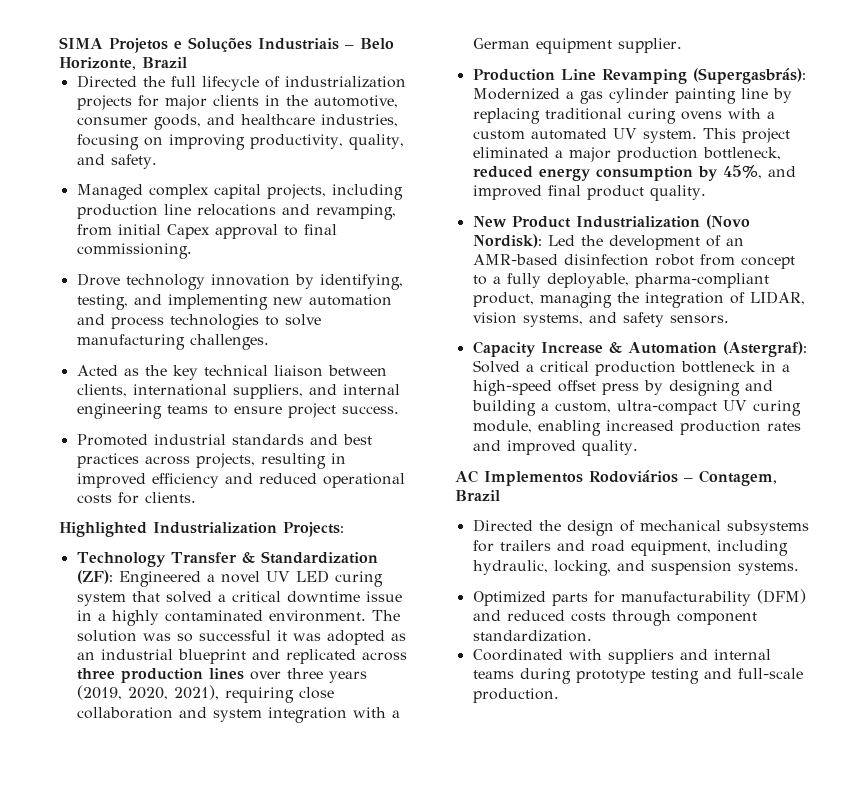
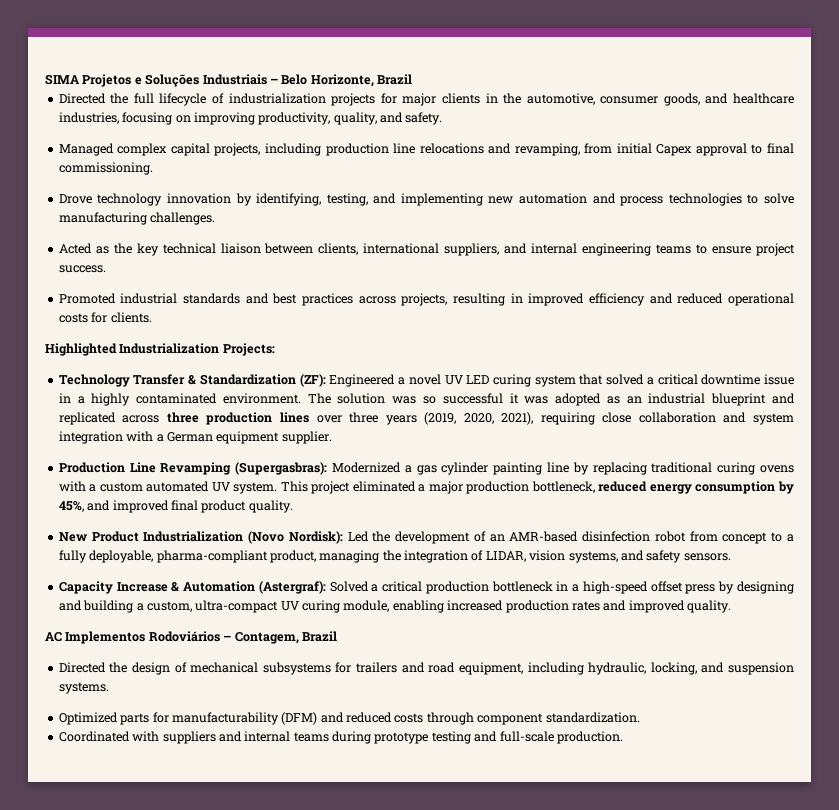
- Production Line Revamping (Supergasbrás): Modernized a gas cylinder painting line by replacing traditional curing ovens with a custom automated UV system.
+ Production Line Revamping (Supergasbras): Modernized a gas cylinder painting line by replacing traditional curing ovens with a custom automated UV system.

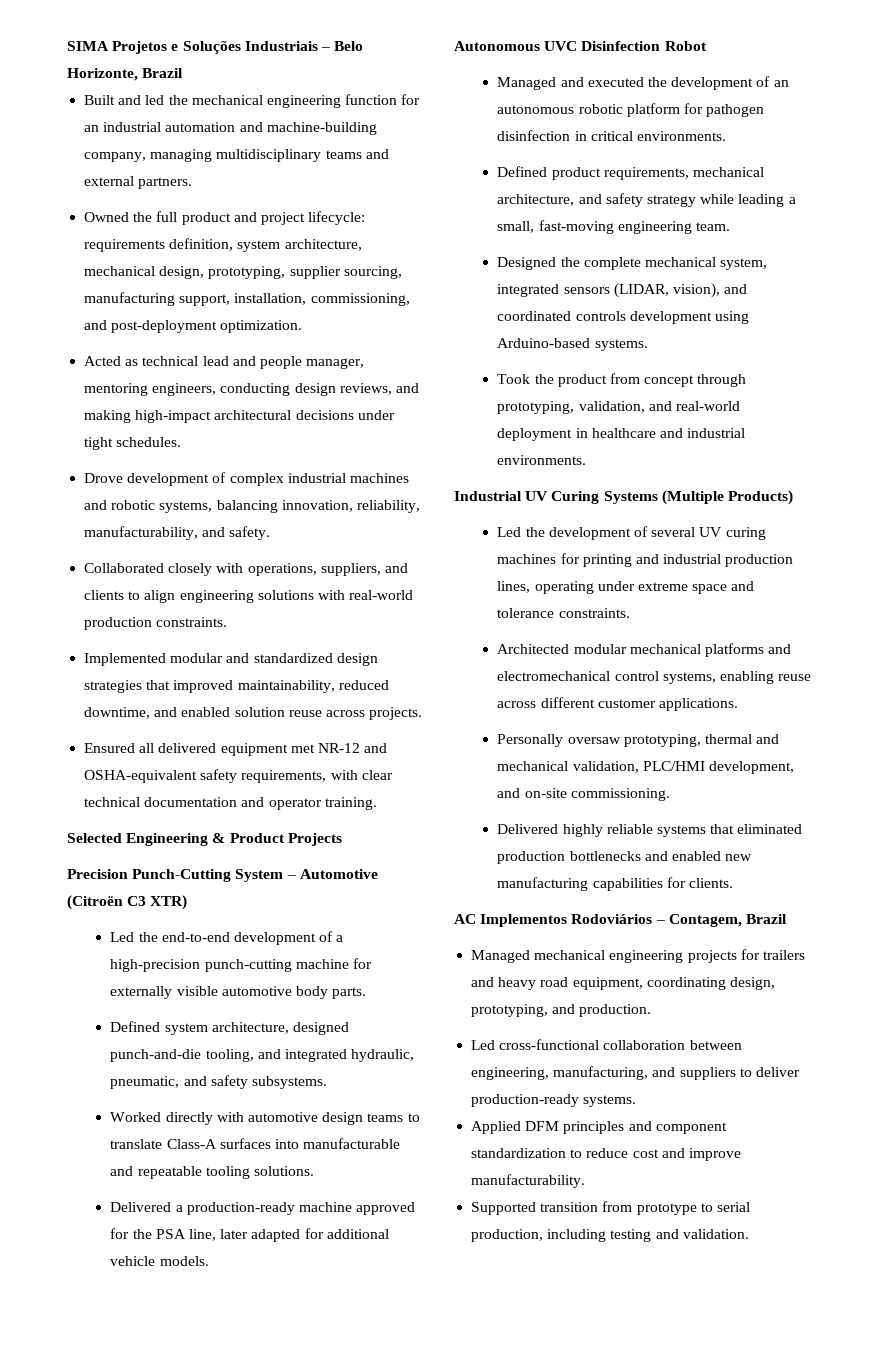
- Directed the full lifecycle of industrialization projects for major clients in the automotive, consumer goods, and healthcare industries, focusing on improving productivity, quality, and safety.
- Managed complex capital projects, including production line relocations and revamping, from initial Capex approval to final commissioning.
- Drove technology innovation by identifying, testing, and implementing new automation and process technologies to solve manufacturing challenges.
- Acted as the key technical liaison between clients, international suppliers, and internal engineering teams to ensure project success.
- Promoted industrial standards and best practices across projects, resulting in improved efficiency and reduced operational costs for clients.
- Highlighted Industrialization Projects:
- Technology Transfer & Standardization (ZF): Engineered a novel UV LED curing system that solved a critical downtime issue in a highly contaminated environment. The solution was so successful it was adopted as an industrial blueprint and replicated across three production lines over three years (2019, 2020, 2021), requiring close collaboration and system integration with a German equipment supplier.
- Production Line Revamping (Supergasbras): Modernized a gas cylinder painting line by replacing traditional curing ovens with a custom automated UV system. This project eliminated a major production bottleneck, reduced energy consumption by 45%, and improved final product quality.
- New Product Industrialization (Novo Nordisk): Led the development of an AMR-based disinfection robot from concept to a fully deployable, pharma-compliant product, managing the integration of LIDAR, vision systems, and safety sensors.
- Capacity Increase & Automation (Astergraf): Solved a critical production bottleneck in a high-speed offset press by designing and building a custom, ultra-compact UV curing module, enabling increased production rates and improved quality.
+ Built and led the mechanical engineering function for an industrial automation and machine‑building company, managing multidisciplinary teams and external partners.
+ Owned the full product and project lifecycle: requirements definition, system architecture, mechanical design, prototyping, supplier sourcing, manufacturing support, installation, commissioning, and post‑deployment optimization.
+ Acted as technical lead and people manager, mentoring engineers, conducting design reviews, and making high‑impact architectural decisions under tight schedules.
+ Drove development of complex industrial machines and robotic systems, balancing innovation, reliability, manufacturability, and safety.
+ Collaborated closely with operations, suppliers, and clients to align engineering solutions with real‑world production constraints.
+ Implemented modular and standardized design strategies that improved maintainability, reduced downtime, and enabled solution reuse across projects.
+ Ensured all delivered equipment met NR‑12 and OSHA‑equivalent safety requirements, with clear technical documentation and operator training.
+ Selected Engineering & Product Projects
+ Precision Punch-Cutting System – Automotive (Citroën C3 XTR)
+ Led the end-to-end development of a high-precision punch-cutting machine for externally visible automotive body parts.
+ Defined system architecture, designed punch-and-die tooling, and integrated hydraulic, pneumatic, and safety subsystems.
+ Worked directly with automotive design teams to translate Class-A surfaces into manufacturable and repeatable tooling solutions.
+ Delivered a production-ready machine approved for the PSA line, later adapted for additional vehicle models.
+ Autonomous UVC Disinfection Robot
+ Managed and executed the development of an autonomous robotic platform for pathogen disinfection in critical environments.
+ Defined product requirements, mechanical architecture, and safety strategy while leading a small, fast-moving engineering team.
+ Designed the complete mechanical system, integrated sensors (LIDAR, vision), and coordinated controls development using Arduino-based systems.
+ Took the product from concept through prototyping, validation, and real-world deployment in healthcare and industrial environments.
+ Industrial UV Curing Systems (Multiple Products)
+ Led the development of several UV curing machines for printing and industrial production lines, operating under extreme space and tolerance constraints.
+ Architected modular mechanical platforms and electromechanical control systems, enabling reuse across different customer applications.
+ Personally oversaw prototyping, thermal and mechanical validation, PLC/HMI development, and on-site commissioning.
+ Delivered highly reliable systems that eliminated production bottlenecks and enabled new manufacturing capabilities for clients.
- Directed the design of mechanical subsystems for trailers and road equipment, including hydraulic, locking, and suspension systems.
- Optimized parts for manufacturability (DFM) and reduced costs through component standardization.
- Coordinated with suppliers and internal teams during prototype testing and full-scale production.
+ Managed mechanical engineering projects for trailers and heavy road equipment, coordinating design, prototyping, and production.
+ Led cross‑functional collaboration between engineering, manufacturing, and suppliers to deliver production‑ready systems.
+ Applied DFM principles and component standardization to reduce cost and improve manufacturability.
+ Supported transition from prototype to serial production, including testing and validation.

